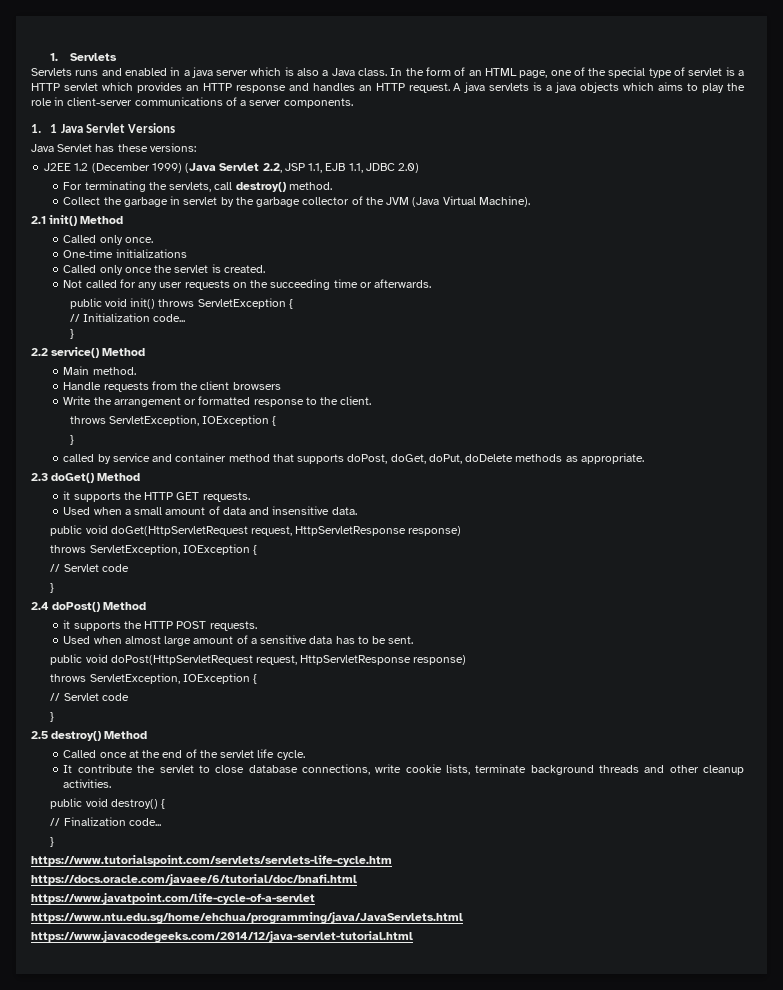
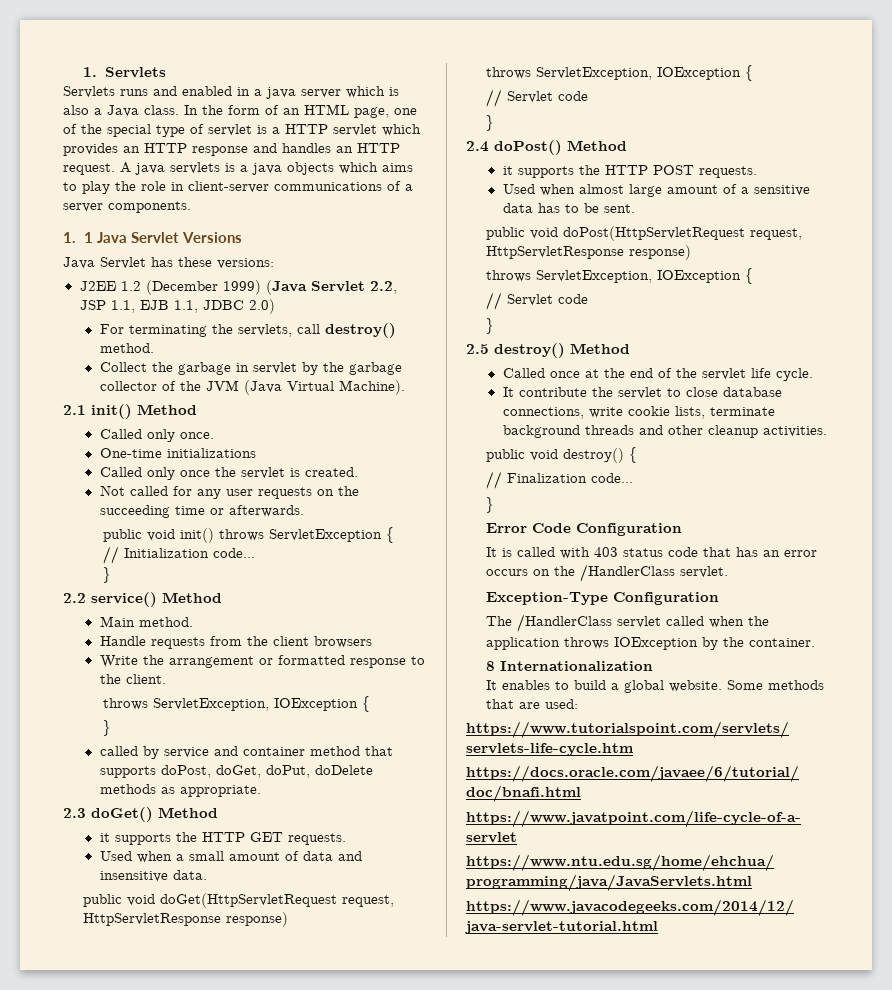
+ Error Code Configuration
+ It is called with 403 status code that has an error occurs on the /HandlerClass servlet.
+ Exception-Type Configuration
+ The /HandlerClass servlet called when the application throws IOException by the container.
+ 8 Internationalization
+ It enables to build a global website. Some methods that are used:

